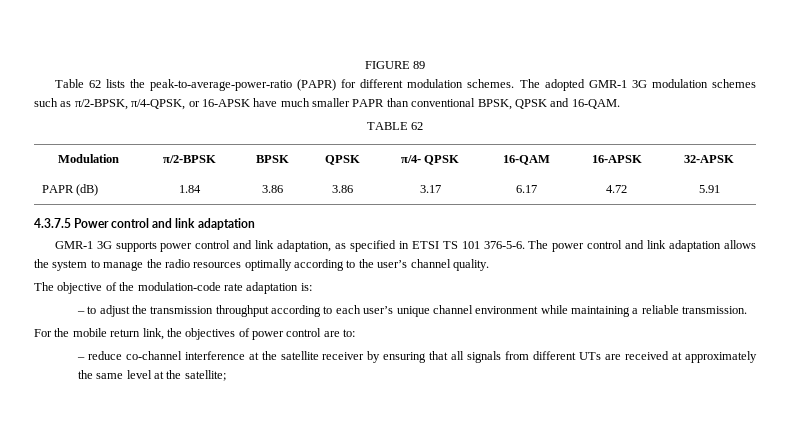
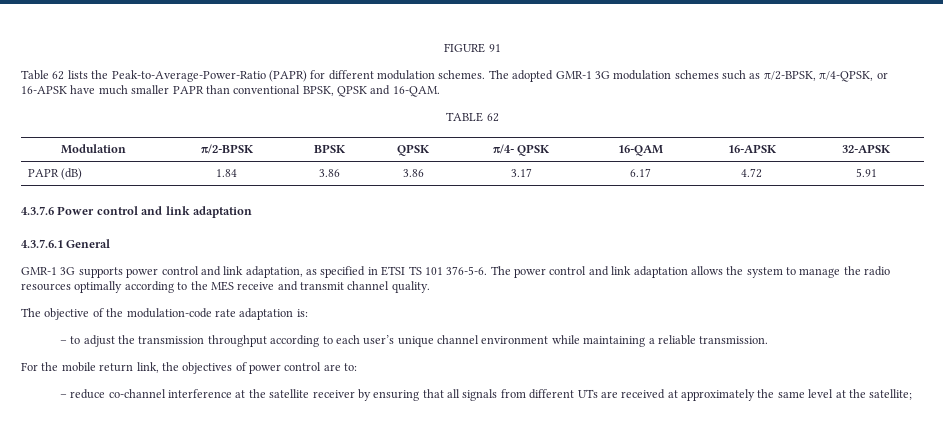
- FIGURE 89
+ FIGURE 91
- Table 62 lists the peak-to-average-power-ratio (PAPR) for different modulation schemes.
+ Table 62 lists the Peak-to-Average-Power-Ratio (PAPR) for different modulation schemes.
- 4.3.7.5 Power control and link adaptation
+ 4.3.7.6 Power control and link adaptation
+ 4.3.7.6.1 General
- The power control and link adaptation allows the system to manage the radio resources optimally according to the user’s channel quality.
+ The power control and link adaptation allows the system to manage the radio resources optimally according to the MES receive and transmit channel quality.

